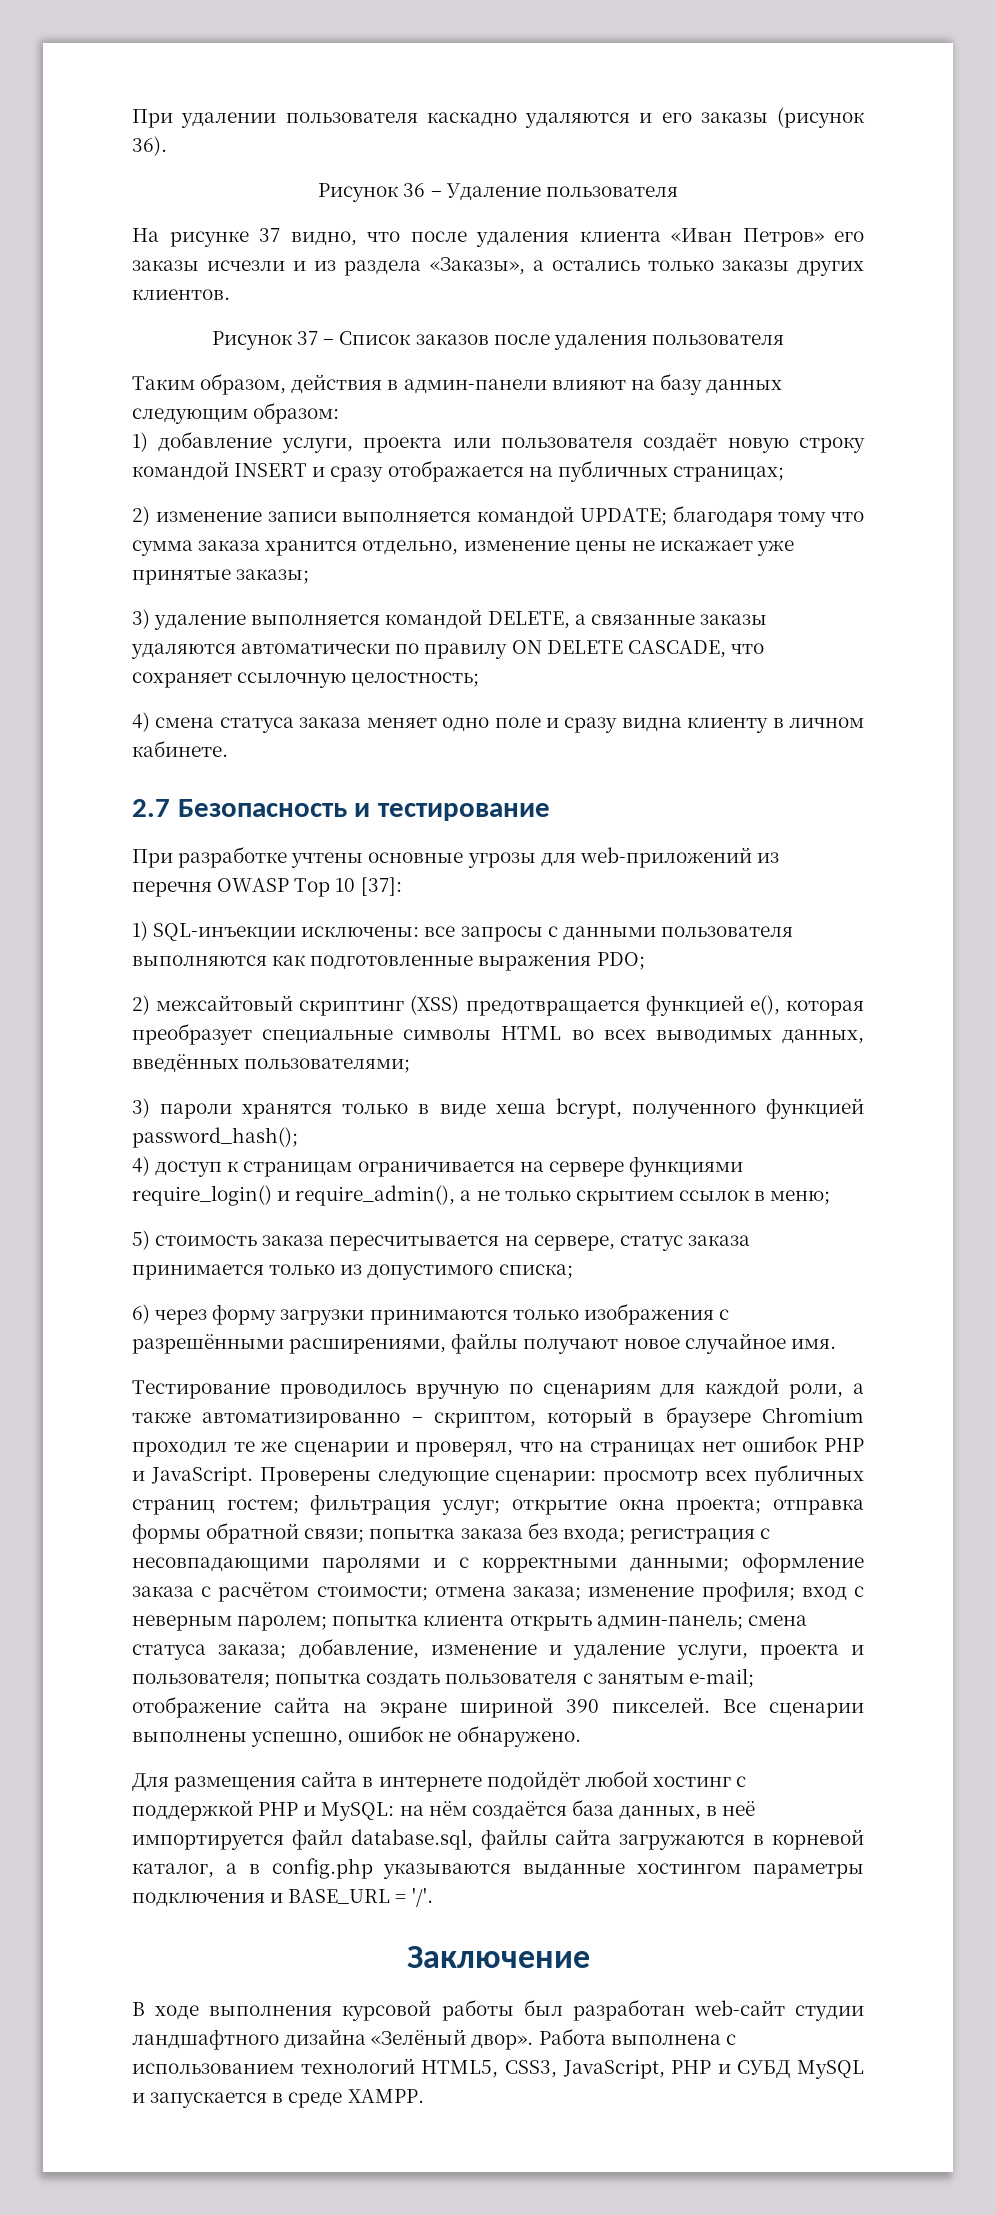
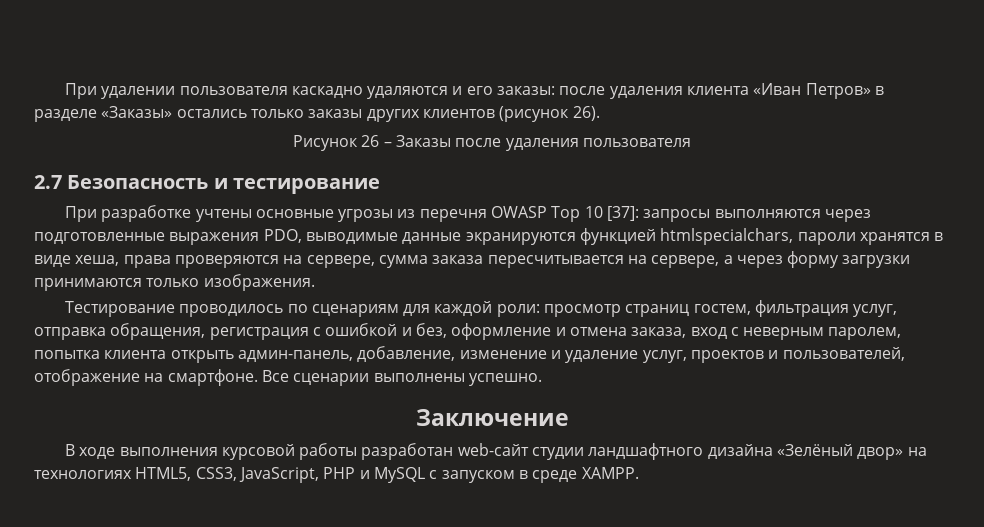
- При удалении пользователя каскадно удаляются и его заказы (рисунок 36).
- Рисунок 36 – Удаление пользователя
- На рисунке 37 видно, что после удаления клиента «Иван Петров» его заказы исчезли и из раздела «Заказы», а остались только заказы других клиентов.
- Рисунок 37 – Список заказов после удаления пользователя
- Таким образом, действия в админ-панели влияют на базу данных следующим образом:
- 1) добавление услуги, проекта или пользователя создаёт новую строку командой INSERT и сразу отображается на публичных страницах;
- 2) изменение записи выполняется командой UPDATE; благодаря тому что сумма заказа хранится отдельно, изменение цены не искажает уже принятые заказы;
- 3) удаление выполняется командой DELETE, а связанные заказы удаляются автоматически по правилу ON DELETE CASCADE, что сохраняет ссылочную целостность;
- 4) смена статуса заказа меняет одно поле и сразу видна клиенту в личном кабинете.
+ При удалении пользователя каскадно удаляются и его заказы: после удаления клиента «Иван Петров» в разделе «Заказы» остались только заказы других клиентов (рисунок 26).
+ Рисунок 26 – Заказы после удаления пользователя
- При разработке учтены основные угрозы для web-приложений из перечня OWASP Top 10 [37]:
- 1) SQL-инъекции исключены: все запросы с данными пользователя выполняются как подготовленные выражения PDO;
- 2) межсайтовый скриптинг (XSS) предотвращается функцией e(), которая преобразует специальные символы HTML во всех выводимых данных, введённых пользователями;
- 3) пароли хранятся только в виде хеша bcrypt, полученного функцией password_hash();
- 4) доступ к страницам ограничивается на сервере функциями require_login() и require_admin(), а не только скрытием ссылок в меню;
- 5) стоимость заказа пересчитывается на сервере, статус заказа принимается только из допустимого списка;
- 6) через форму загрузки принимаются только изображения с разрешёнными расширениями, файлы получают новое случайное имя.
+ При разработке учтены основные угрозы из перечня OWASP Top 10 [37]: запросы выполняются через подготовленные выражения PDO, выводимые данные экранируются функцией htmlspecialchars, пароли хранятся в виде хеша, права проверяются на сервере, сумма заказа пересчитывается на сервере, а через форму загрузки принимаются только изображения.
- Тестирование проводилось вручную по сценариям для каждой роли, а также автоматизированно – скриптом, который в браузере Chromium проходил те же сценарии и проверял, что на страницах нет ошибок PHP и JavaScript. Проверены следующие сценарии: просмотр всех публичных страниц гостем; фильтрация услуг; открытие окна проекта; отправка формы обратной связи; попытка заказа без входа; регистрация с несовпадающими паролями и с корректными данными; оформление заказа с расчётом стоимости; отмена заказа; изменение профиля; вход с неверным паролем; попытка клиента открыть админ-панель; смена статуса заказа; добавление, изменение и удаление услуги, проекта и пользователя; попытка создать пользователя с занятым e-mail; отображение сайта на экране шириной 390 пикселей. Все сценарии выполнены успешно, ошибок не обнаружено.
- Для размещения сайта в интернете подойдёт любой хостинг с поддержкой PHP и MySQL: на нём создаётся база данных, в неё импортируется файл database.sql, файлы сайта загружаются в корневой каталог, а в config.php указываются выданные хостингом параметры подключения и BASE_URL = '/'.
+ Тестирование проводилось по сценариям для каждой роли: просмотр страниц гостем, фильтрация услуг, отправка обращения, регистрация с ошибкой и без, оформление и отмена заказа, вход с неверным паролем, попытка клиента открыть админ-панель, добавление, изменение и удаление услуг, проектов и пользователей, отображение на смартфоне. Все сценарии выполнены успешно.
- В ходе выполнения курсовой работы был разработан web-сайт студии ландшафтного дизайна «Зелёный двор». Работа выполнена с использованием технологий HTML5, CSS3, JavaScript, PHP и СУБД MySQL и запускается в среде XAMPP.
+ В ходе выполнения курсовой работы разработан web-сайт студии ландшафтного дизайна «Зелёный двор» на технологиях HTML5, CSS3, JavaScript, PHP и MySQL с запуском в среде XAMPP.

